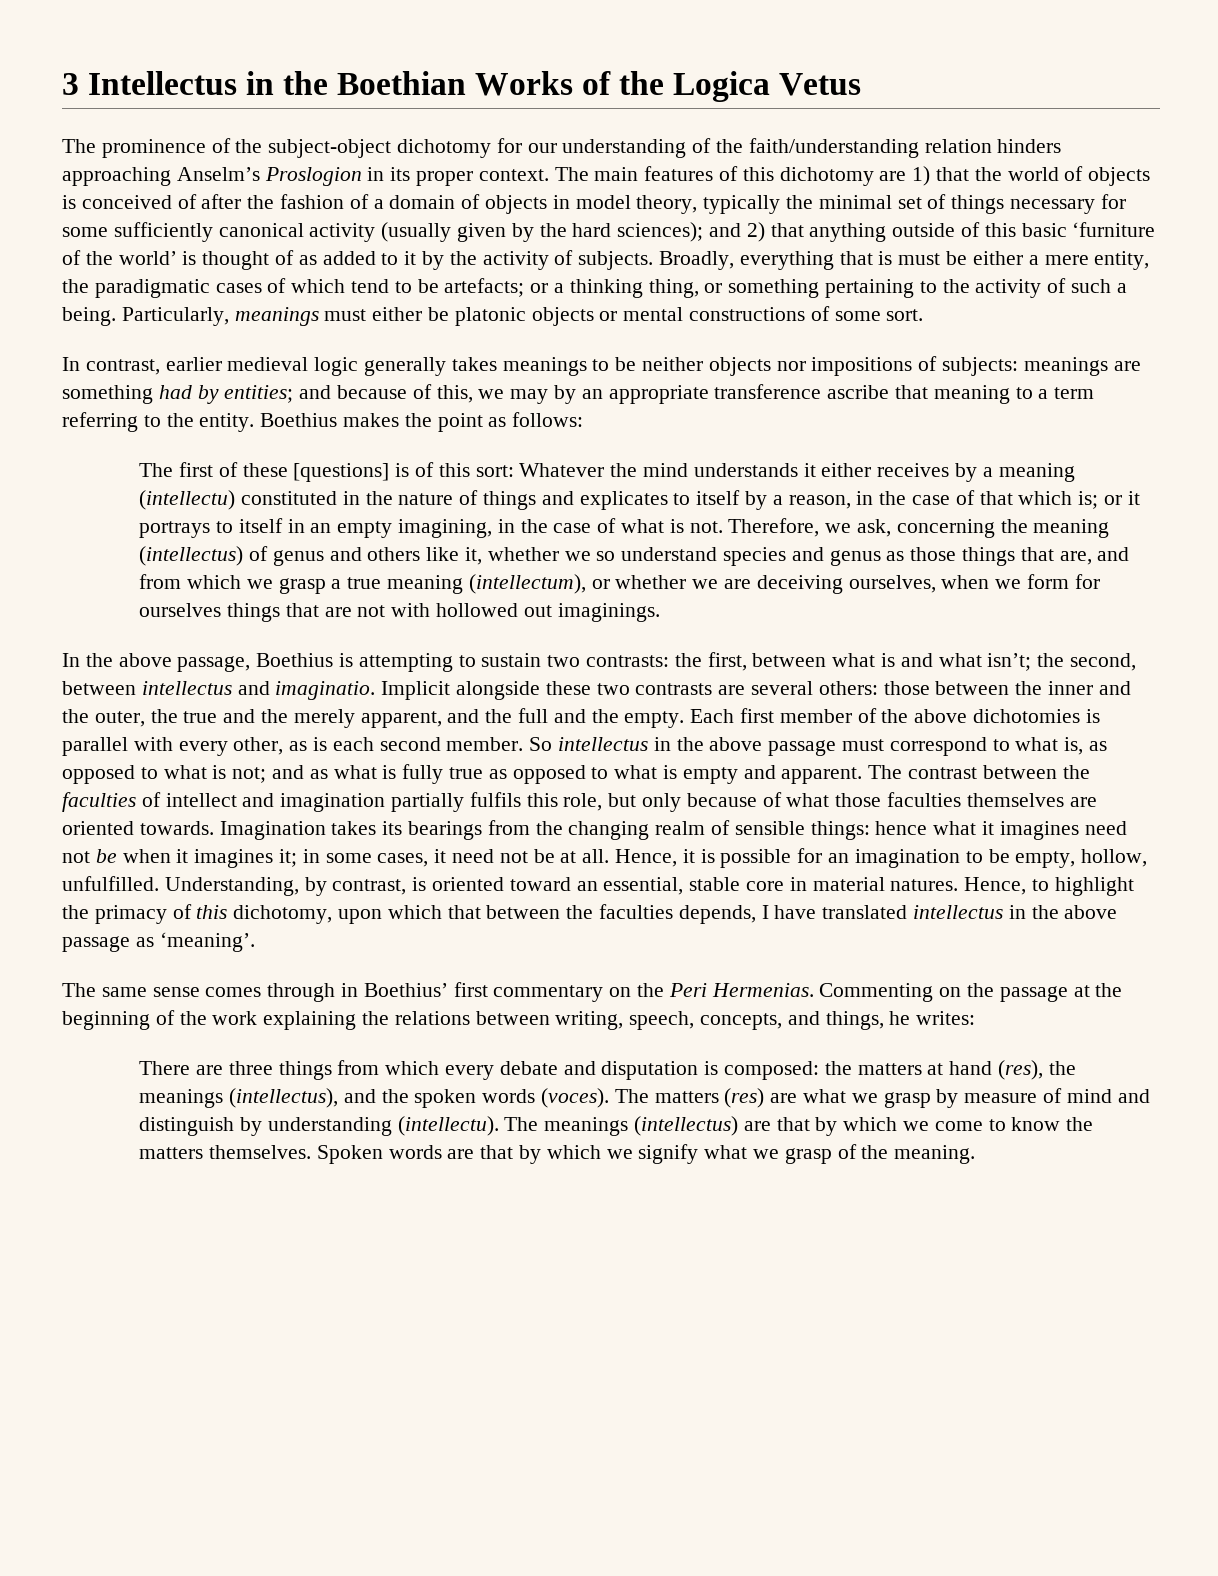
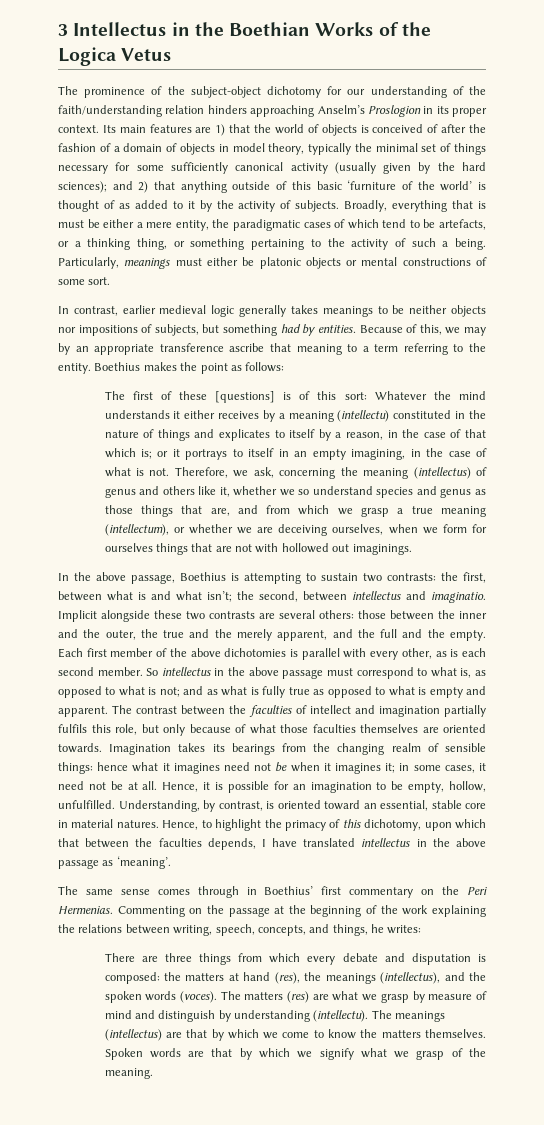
- The main features of this dichotomy are 1) that the world of objects is conceived of after the fashion of a domain of objects in model theory, typically the minimal set of things necessary for some sufficiently canonical activity (usually given by the hard sciences);
+ Its main features are 1) that the world of objects is conceived of after the fashion of a domain of objects in model theory, typically the minimal set of things necessary for some sufficiently canonical activity (usually given by the hard sciences);
- Broadly, everything that is must be either a mere entity, the paradigmatic cases of which tend to be artefacts; or a thinking thing, or something pertaining to the activity of such a being.
+ Broadly, everything that is must be either a mere entity, the paradigmatic cases of which tend to be artefacts, or a thinking thing, or something pertaining to the activity of such a being.
- In contrast, earlier medieval logic generally takes meanings to be neither objects nor impositions of subjects: meanings are something had by entities; and because of this, we may by an appropriate transference ascribe that meaning to a term referring to the entity.
+ In contrast, earlier medieval logic generally takes meanings to be neither objects nor impositions of subjects, but something had by entities. Because of this, we may by an appropriate transference ascribe that meaning to a term referring to the entity.

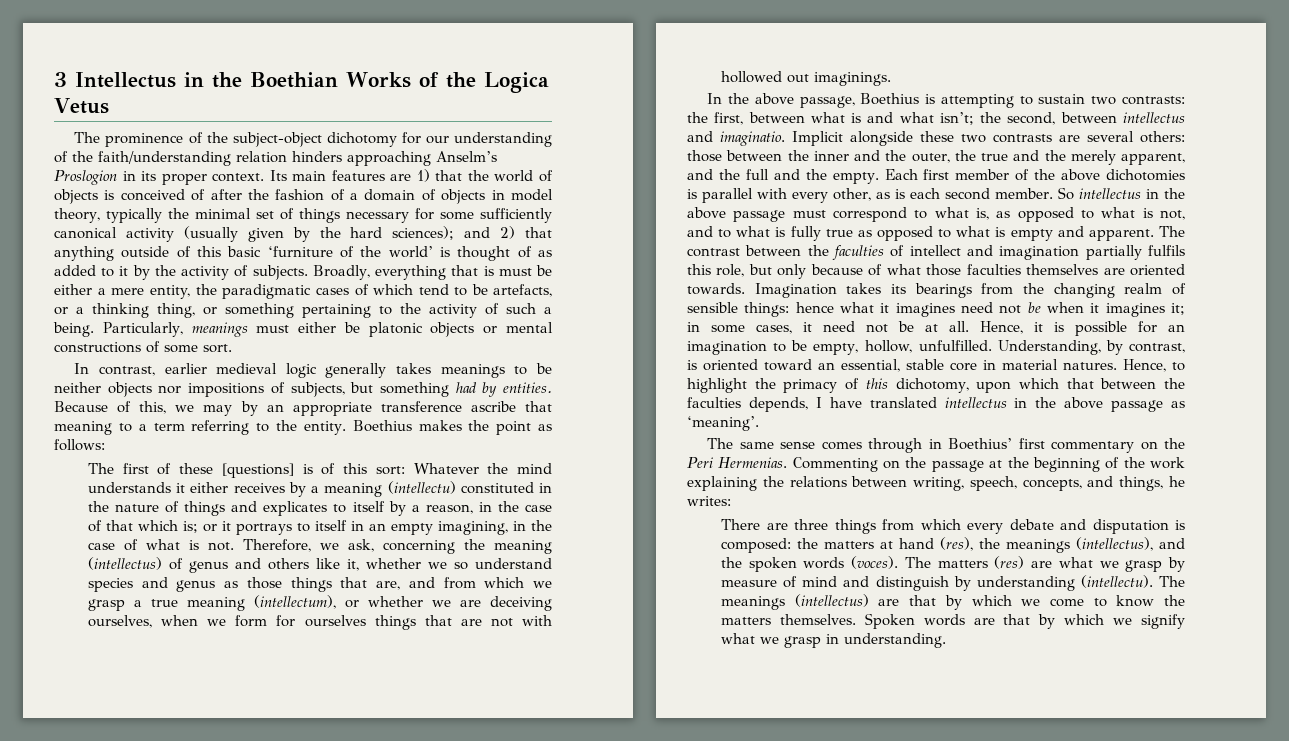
- So intellectus in the above passage must correspond to what is, as opposed to what is not; and as what is fully true as opposed to what is empty and apparent.
+ So intellectus in the above passage must correspond to what is, as opposed to what is not, and to what is fully true as opposed to what is empty and apparent.
- Spoken words are that by which we signify what we grasp of the meaning.
+ Spoken words are that by which we signify what we grasp in understanding.

